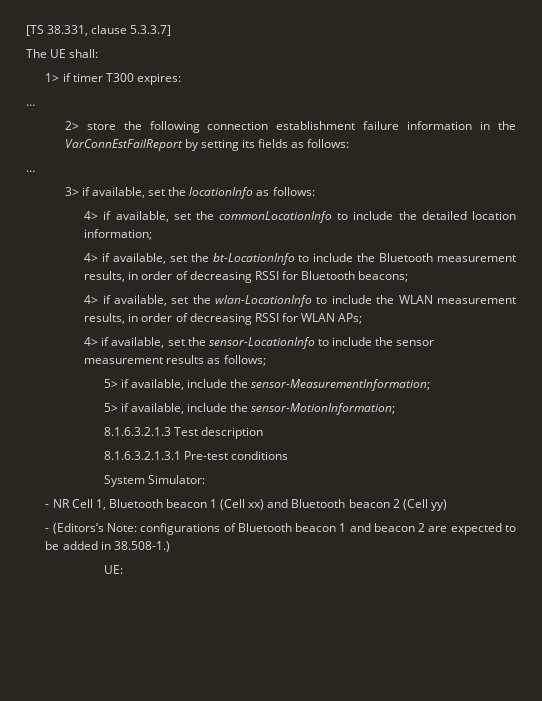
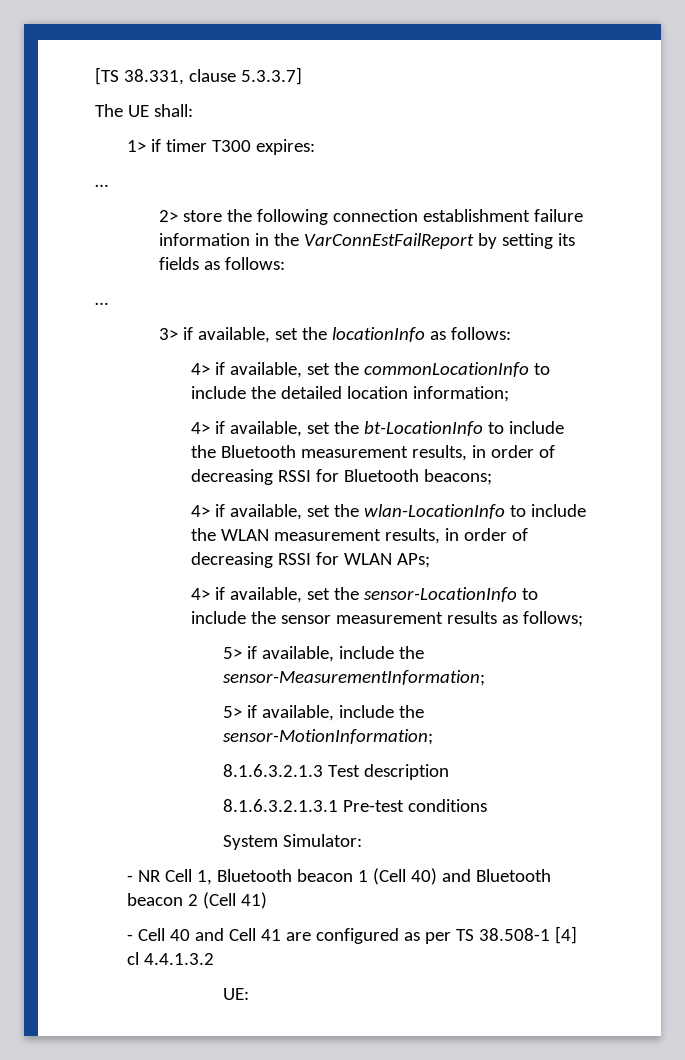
- - NR Cell 1, Bluetooth beacon 1 (Cell xx) and Bluetooth beacon 2 (Cell yy)
- - (Editors’s Note: configurations of Bluetooth beacon 1 and beacon 2 are expected to be added in 38.508-1.)
+ - NR Cell 1, Bluetooth beacon 1 (Cell 40) and Bluetooth beacon 2 (Cell 41)
+ - Cell 40 and Cell 41 are configured as per TS 38.508-1 [4] cl 4.4.1.3.2

